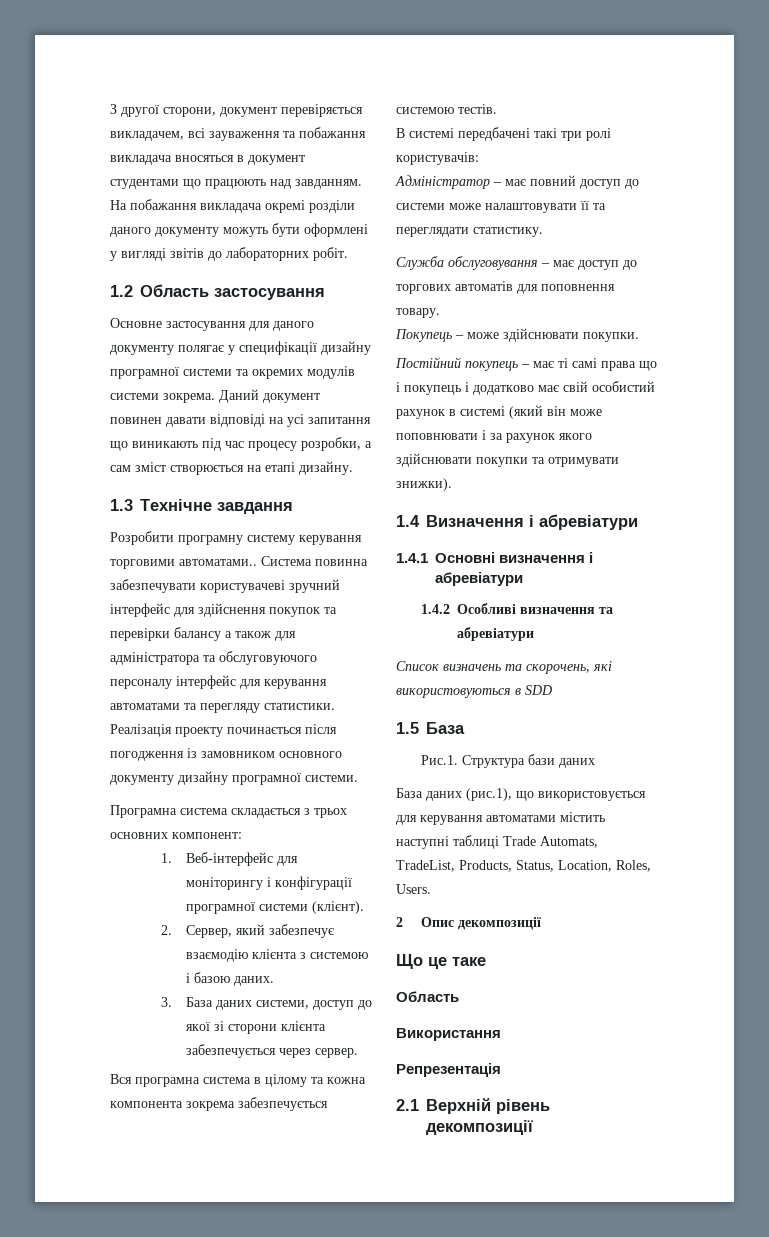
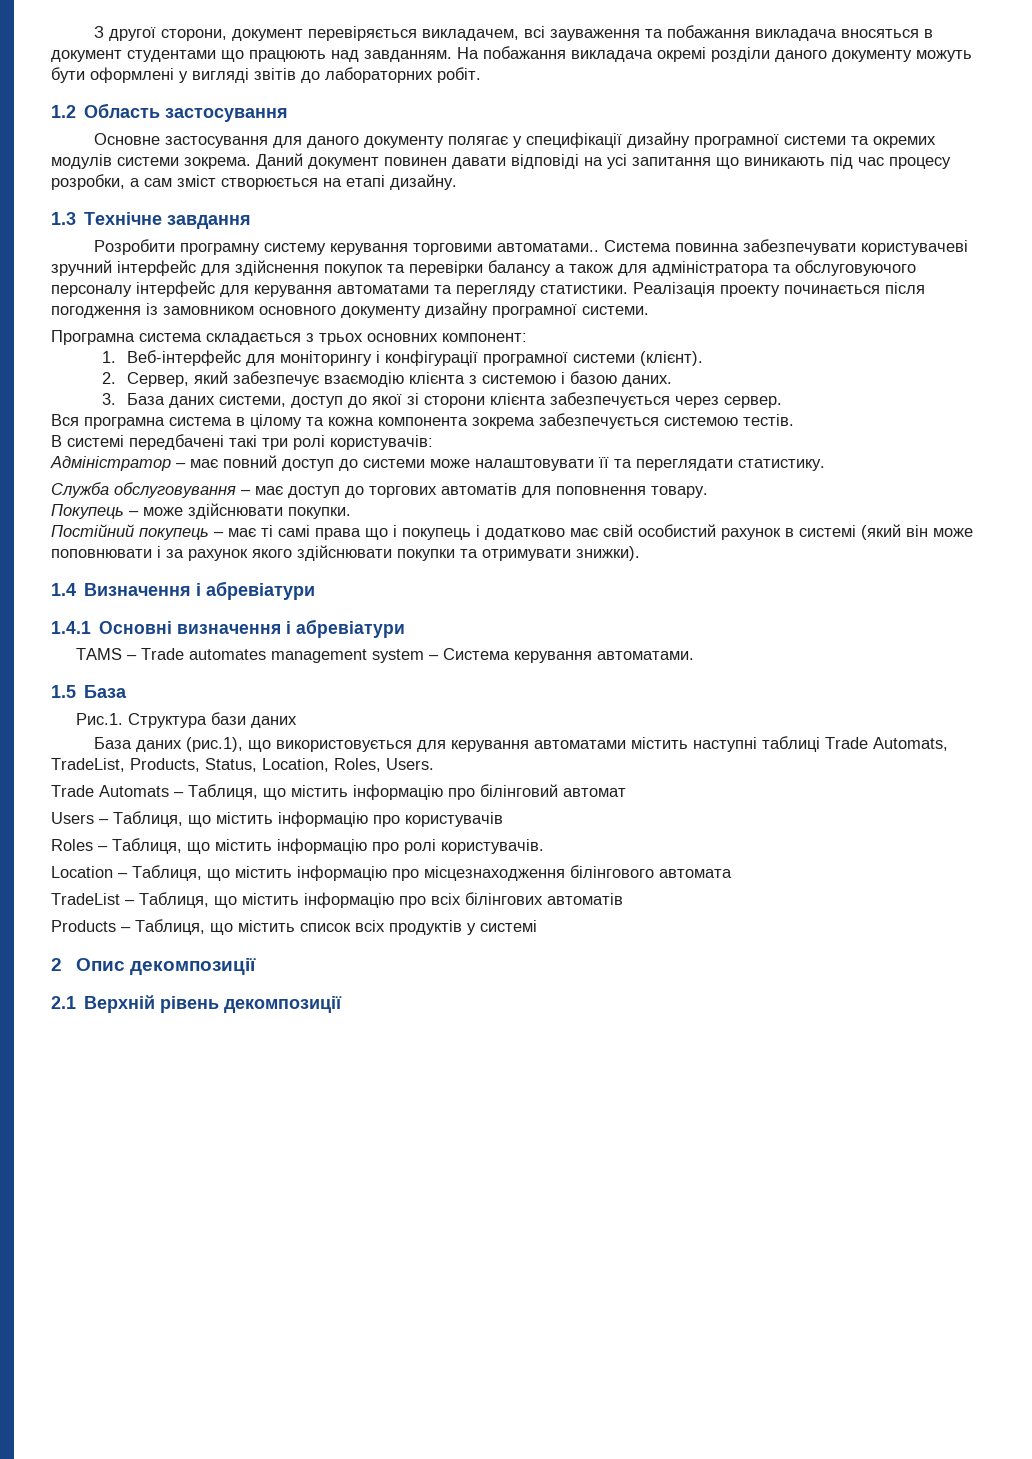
- 1.4.2 Особливі визначення та абревіатури
- Список визначень та скорочень, які використовуються в SDD
+ TAMS – Trade automates management system – Система керування автоматами.
+ Trade Automats – Таблиця, що містить інформацію про білінговий автомат
+ Users – Таблиця, що містить інформацію про користувачів
+ Roles – Таблиця, що містить інформацію про ролі користувачів.
+ Location – Таблиця, що містить інформацію про місцезнаходження білінгового автомата
+ TradeList – Таблиця, що містить інформацію про всіх білінгових автоматів
+ Products – Таблиця, що містить список всіх продуктів у системі
  2 Опис декомпозиції
- Що це таке
- Область
- Використання
- Репрезентація

